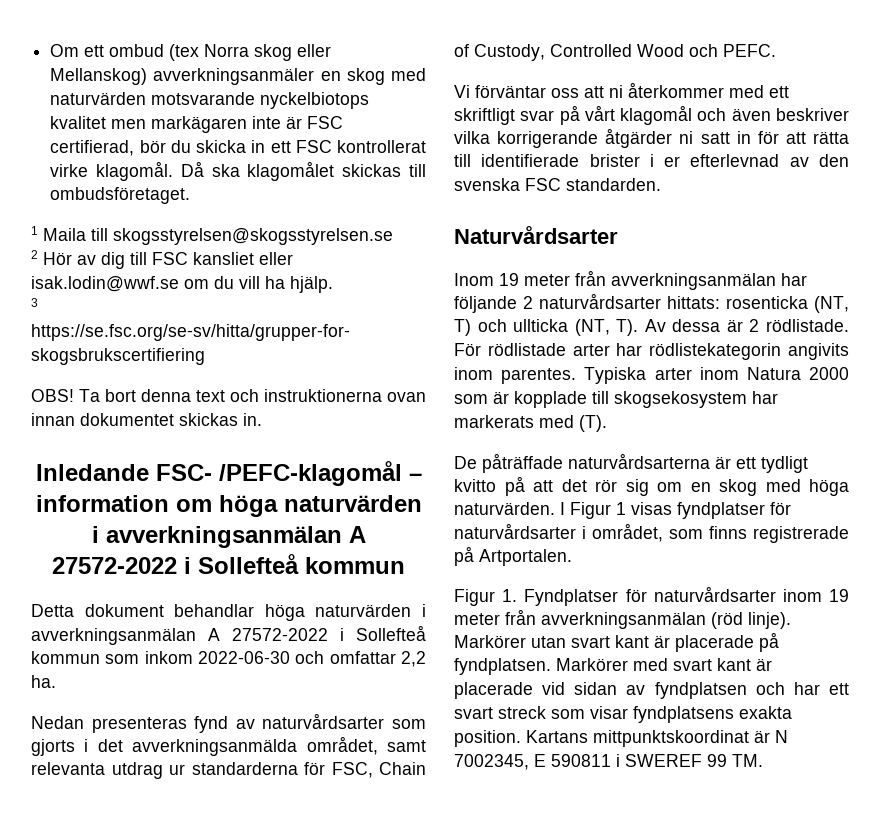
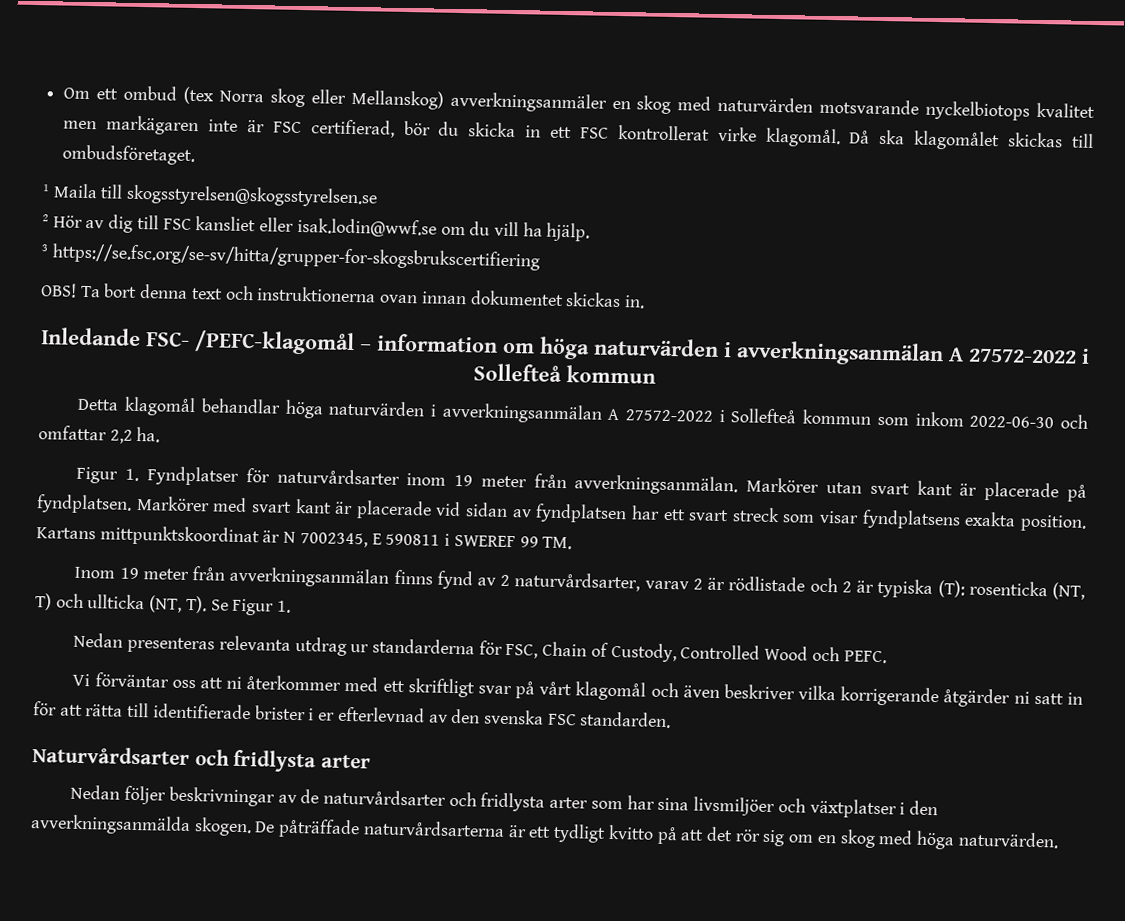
- Detta dokument behandlar höga naturvärden i avverkningsanmälan A 27572-2022 i Sollefteå kommun som inkom 2022-06-30 och omfattar 2,2 ha.
+ Detta klagomål behandlar höga naturvärden i avverkningsanmälan A 27572-2022 i Sollefteå kommun som inkom 2022-06-30 och omfattar 2,2 ha.
- Nedan presenteras fynd av naturvårdsarter som gjorts i det avverkningsanmälda området, samt relevanta utdrag ur standarderna för FSC, Chain of Custody, Controlled Wood och PEFC.
+ Figur 1. Fyndplatser för naturvårdsarter inom 19 meter från avverkningsanmälan. Markörer utan svart kant är placerade på fyndplatsen. Markörer med svart kant är placerade vid sidan av fyndplatsen har ett svart streck som visar fyndplatsens exakta position. Kartans mittpunktskoordinat är N 7002345, E 590811 i SWEREF 99 TM.
+ Inom 19 meter från avverkningsanmälan finns fynd av 2 naturvårdsarter, varav 2 är rödlistade och 2 är typiska (T): rosenticka (NT, T) och ullticka (NT, T). Se Figur 1.
+ Nedan presenteras relevanta utdrag ur standarderna för FSC, Chain of Custody, Controlled Wood och PEFC.
- Naturvårdsarter
- Inom 19 meter från avverkningsanmälan har följande 2 naturvårdsarter hittats: rosenticka (NT, T) och ullticka (NT, T). Av dessa är 2 rödlistade. För rödlistade arter har rödlistekategorin angivits inom parentes. Typiska arter inom Natura 2000 som är kopplade till skogsekosystem har markerats med (T).
- De påträffade naturvårdsarterna är ett tydligt kvitto på att det rör sig om en skog med höga naturvärden. I Figur 1 visas fyndplatser för naturvårdsarter i området, som finns registrerade på Artportalen.
- Figur 1. Fyndplatser för naturvårdsarter inom 19 meter från avverkningsanmälan (röd linje). Markörer utan svart kant är placerade på fyndplatsen. Markörer med svart kant är placerade vid sidan av fyndplatsen och har ett svart streck som visar fyndplatsens exakta position. Kartans mittpunktskoordinat är N 7002345, E 590811 i SWEREF 99 TM.
+ Naturvårdsarter och fridlysta arter
+ Nedan följer beskrivningar av de naturvårdsarter och fridlysta arter som har sina livsmiljöer och växtplatser i den avverkningsanmälda skogen. De påträffade naturvårdsarterna är ett tydligt kvitto på att det rör sig om en skog med höga naturvärden.

